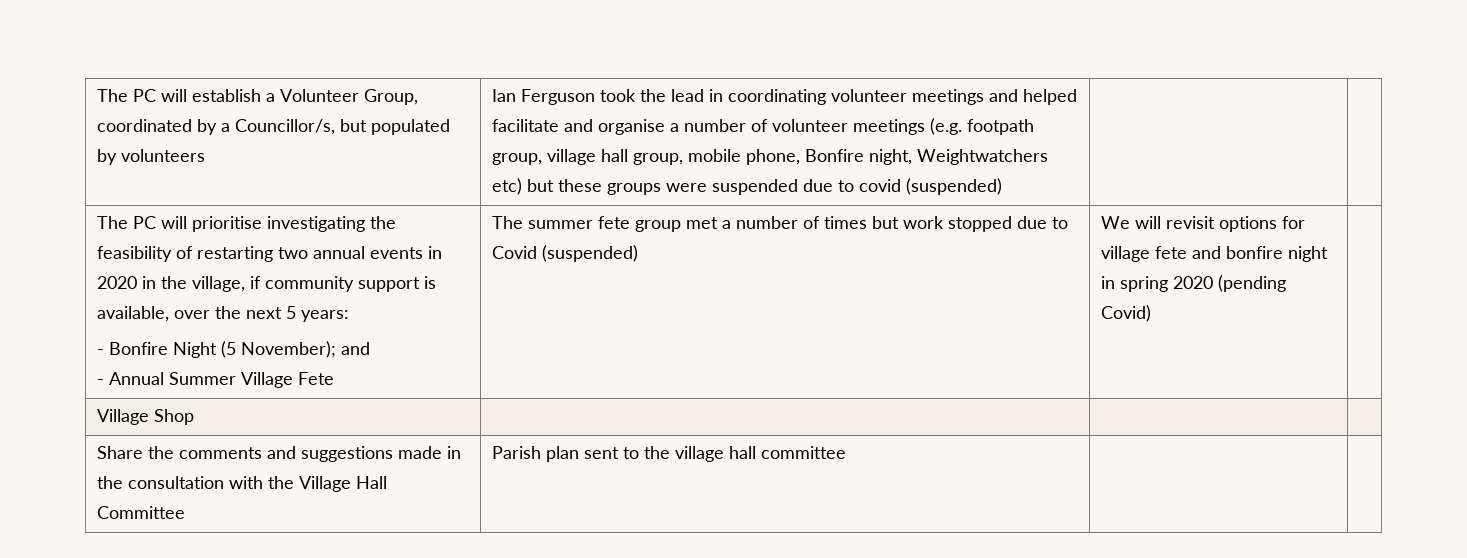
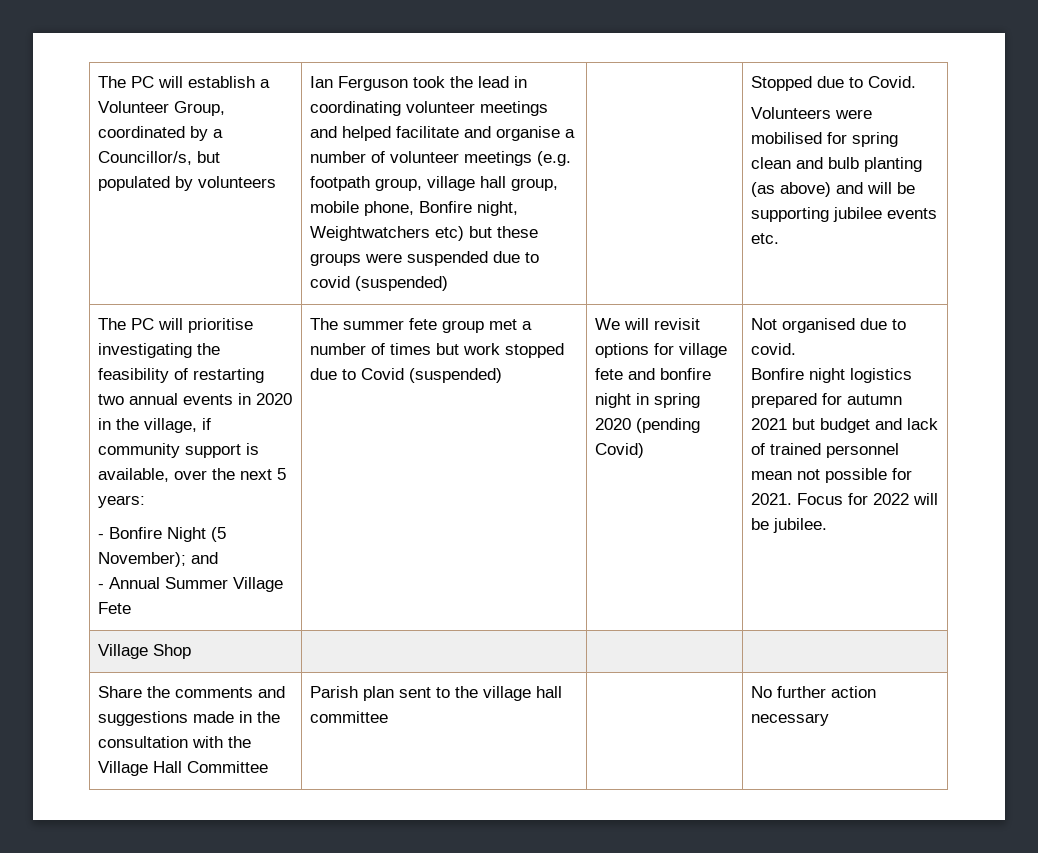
+ Stopped due to Covid.
+ Volunteers were mobilised for spring clean and bulb planting (as above) and will be supporting jubilee events etc.
+ Not organised due to covid.
+ Bonfire night logistics prepared for autumn 2021 but budget and lack of trained personnel mean not possible for 2021. Focus for 2022 will be jubilee.
- Share the comments and suggestions made in the consultation with the Village Hall Committee | Parish plan sent to the village hall committee | |
+ Share the comments and suggestions made in the consultation with the Village Hall Committee | Parish plan sent to the village hall committee | | No further action necessary

